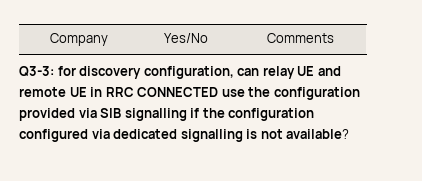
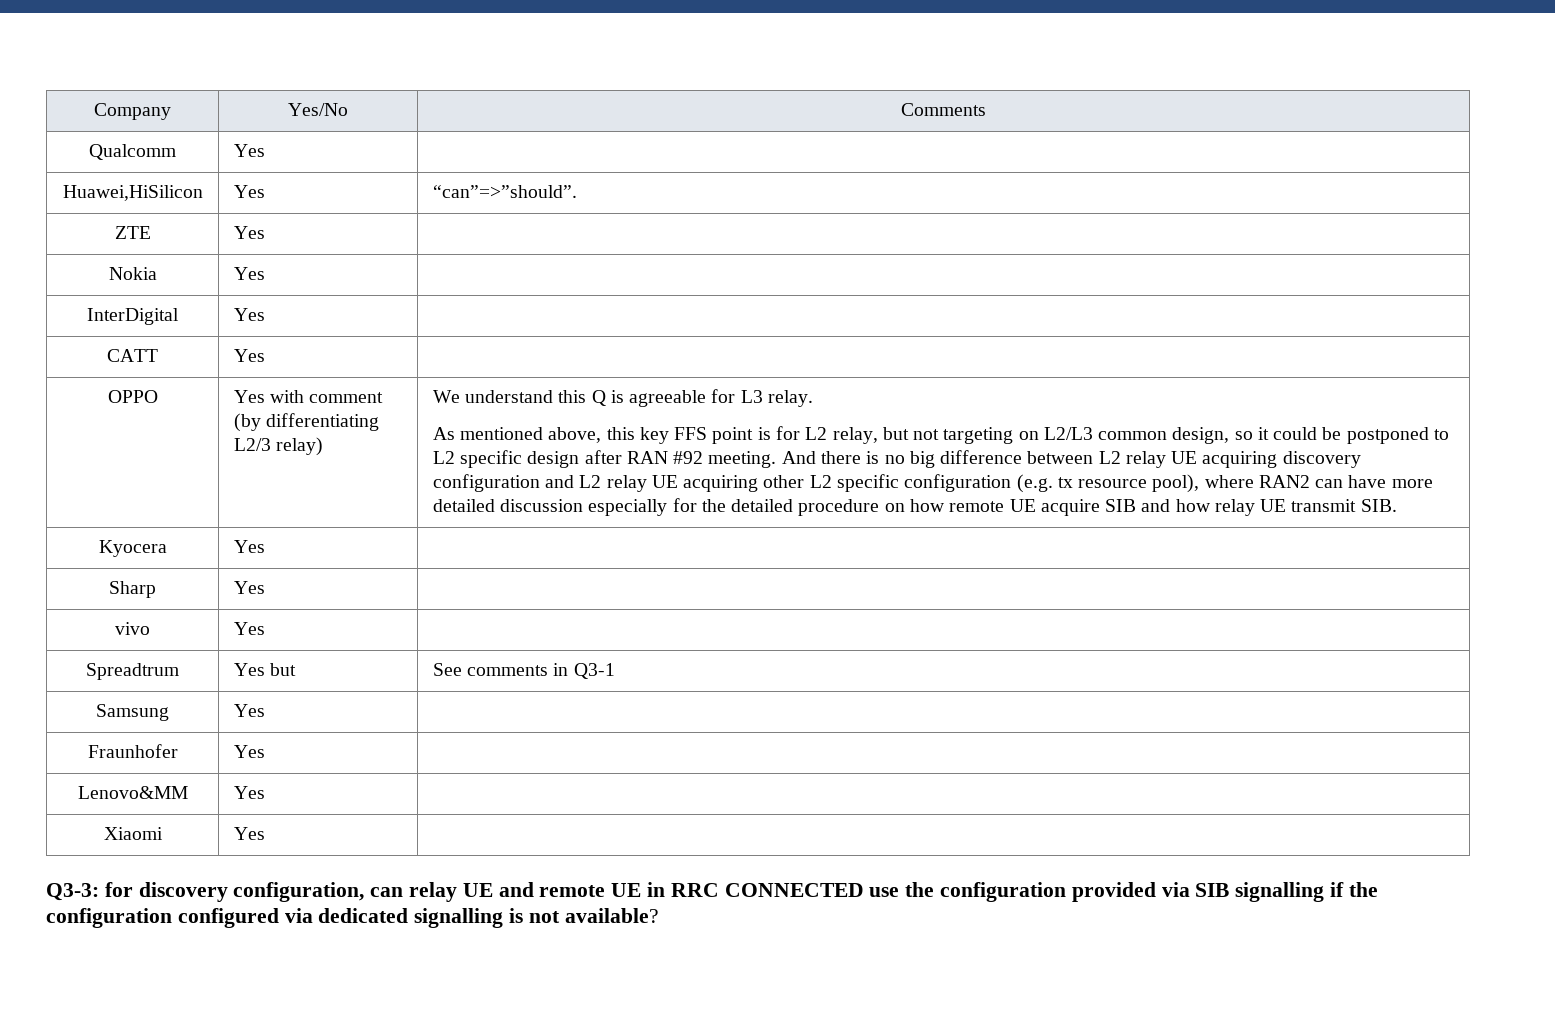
+ Qualcomm | Yes |
+ Huawei,HiSilicon | Yes | “can”=>”should”.
+ ZTE | Yes |
+ Nokia | Yes |
+ InterDigital | Yes |
+ CATT | Yes |
+ OPPO | Yes with comment (by differentiating L2/3 relay) | We understand this Q is agreeable for L3 relay.
+ As mentioned above, this key FFS point is for L2 relay, but not targeting on L2/L3 common design, so it could be postponed to L2 specific design after RAN #92 meeting. And there is no big difference between L2 relay UE acquiring discovery configuration and L2 relay UE acquiring other L2 specific configuration (e.g. tx resource pool), where RAN2 can have more detailed discussion especially for the detailed procedure on how remote UE acquire SIB and how relay UE transmit SIB.
+ Kyocera | Yes |
+ Sharp | Yes |
+ vivo | Yes |
+ Spreadtrum | Yes but | See comments in Q3-1
+ Samsung | Yes |
+ Fraunhofer | Yes |
+ Lenovo&MM | Yes |
+ Xiaomi | Yes |

